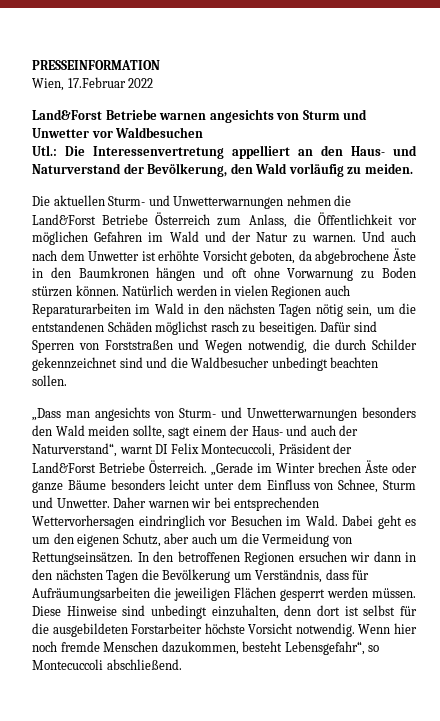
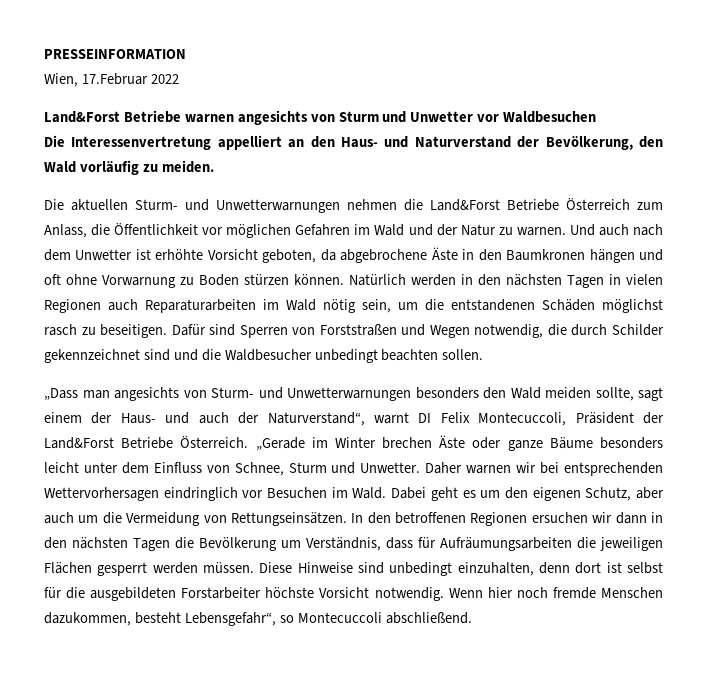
- Utl.: Die Interessenvertretung appelliert an den Haus- und Naturverstand der Bevölkerung, den Wald vorläufig zu meiden.
+ Die Interessenvertretung appelliert an den Haus- und Naturverstand der Bevölkerung, den Wald vorläufig zu meiden.
- Natürlich werden in vielen Regionen auch Reparaturarbeiten im Wald in den nächsten Tagen nötig sein, um die entstandenen Schäden möglichst rasch zu beseitigen.
+ Natürlich werden in den nächsten Tagen in vielen Regionen auch Reparaturarbeiten im Wald nötig sein, um die entstandenen Schäden möglichst rasch zu beseitigen.

